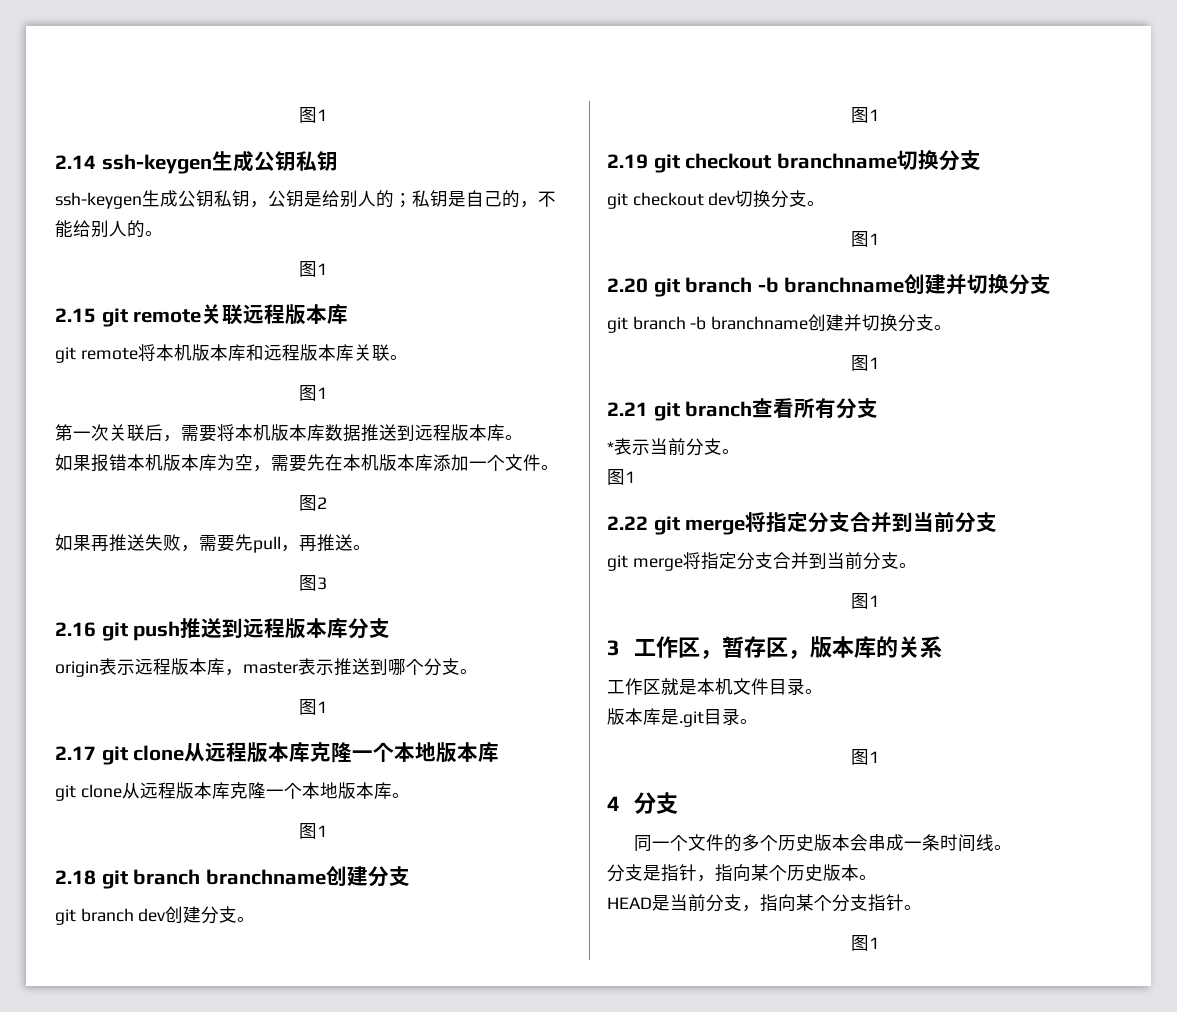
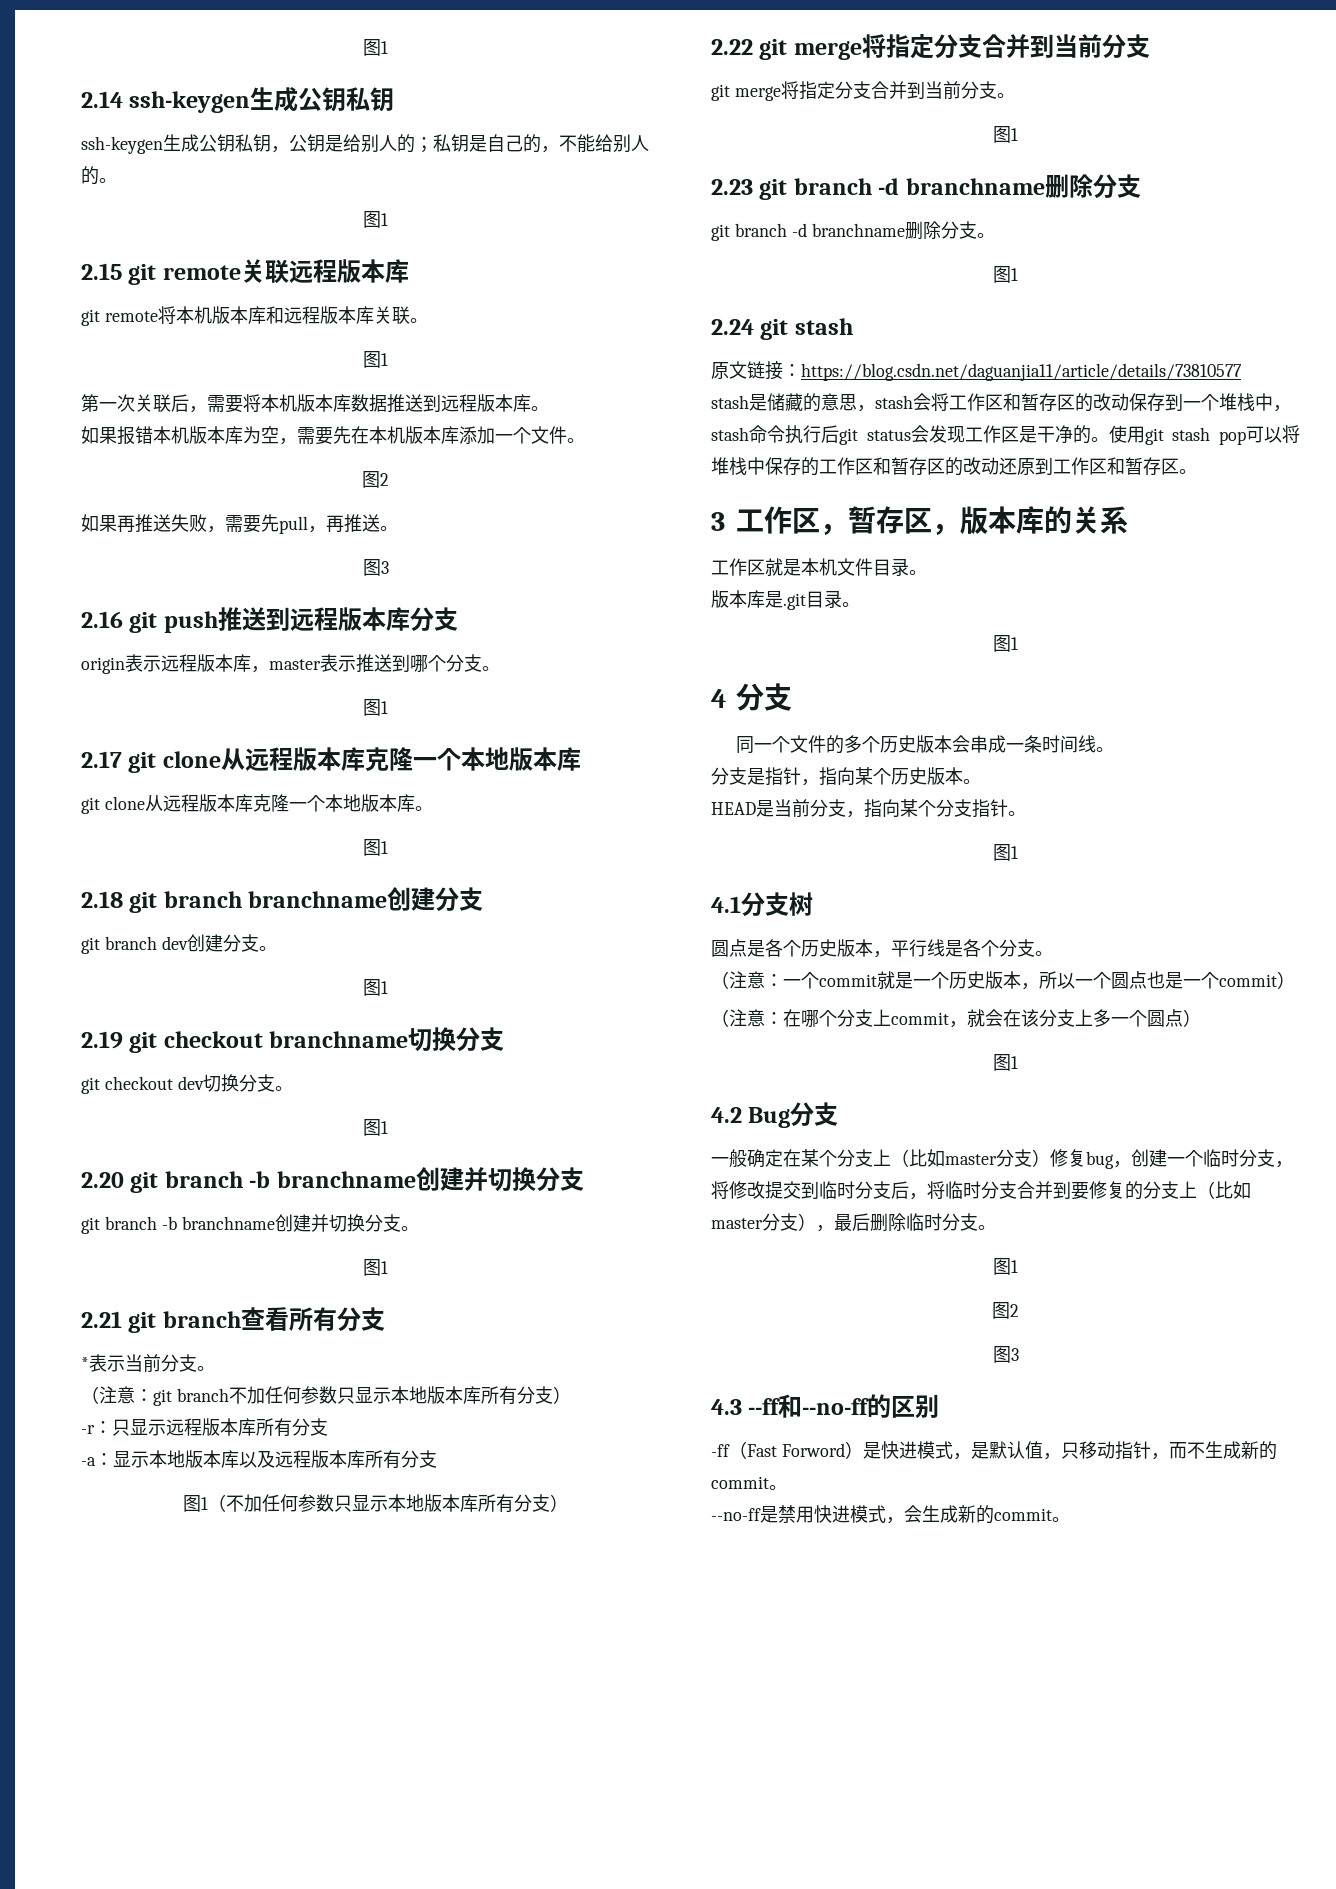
  *表示当前分支。
- 图1
+ （注意：git branch不加任何参数只显示本地版本库所有分支）
+ -r：只显示远程版本库所有分支
+ -a：显示本地版本库以及远程版本库所有分支
+ 图1（不加任何参数只显示本地版本库所有分支）
+ 2.23 git branch -d branchname删除分支
+ git branch -d branchname删除分支。
+ 图1
+ 2.24 git stash
+ 原文链接：https://blog.csdn.net/daguanjia11/article/details/73810577
+ stash是储藏的意思，stash会将工作区和暂存区的改动保存到一个堆栈中，stash命令执行后git status会发现工作区是干净的。使用git stash pop可以将堆栈中保存的工作区和暂存区的改动还原到工作区和暂存区。
+ 4.1分支树
+ 圆点是各个历史版本，平行线是各个分支。
+ （注意：一个commit就是一个历史版本，所以一个圆点也是一个commit）
+ （注意：在哪个分支上commit，就会在该分支上多一个圆点）
+ 图1
+ 4.2 Bug分支
+ 一般确定在某个分支上（比如master分支）修复bug，创建一个临时分支，将修改提交到临时分支后，将临时分支合并到要修复的分支上（比如master分支），最后删除临时分支。
+ 图1
+ 图2
+ 图3
+ 4.3 --ff和--no-ff的区别
+ -ff（Fast Forword）是快进模式，是默认值，只移动指针，而不生成新的commit。
+ --no-ff是禁用快进模式，会生成新的commit。

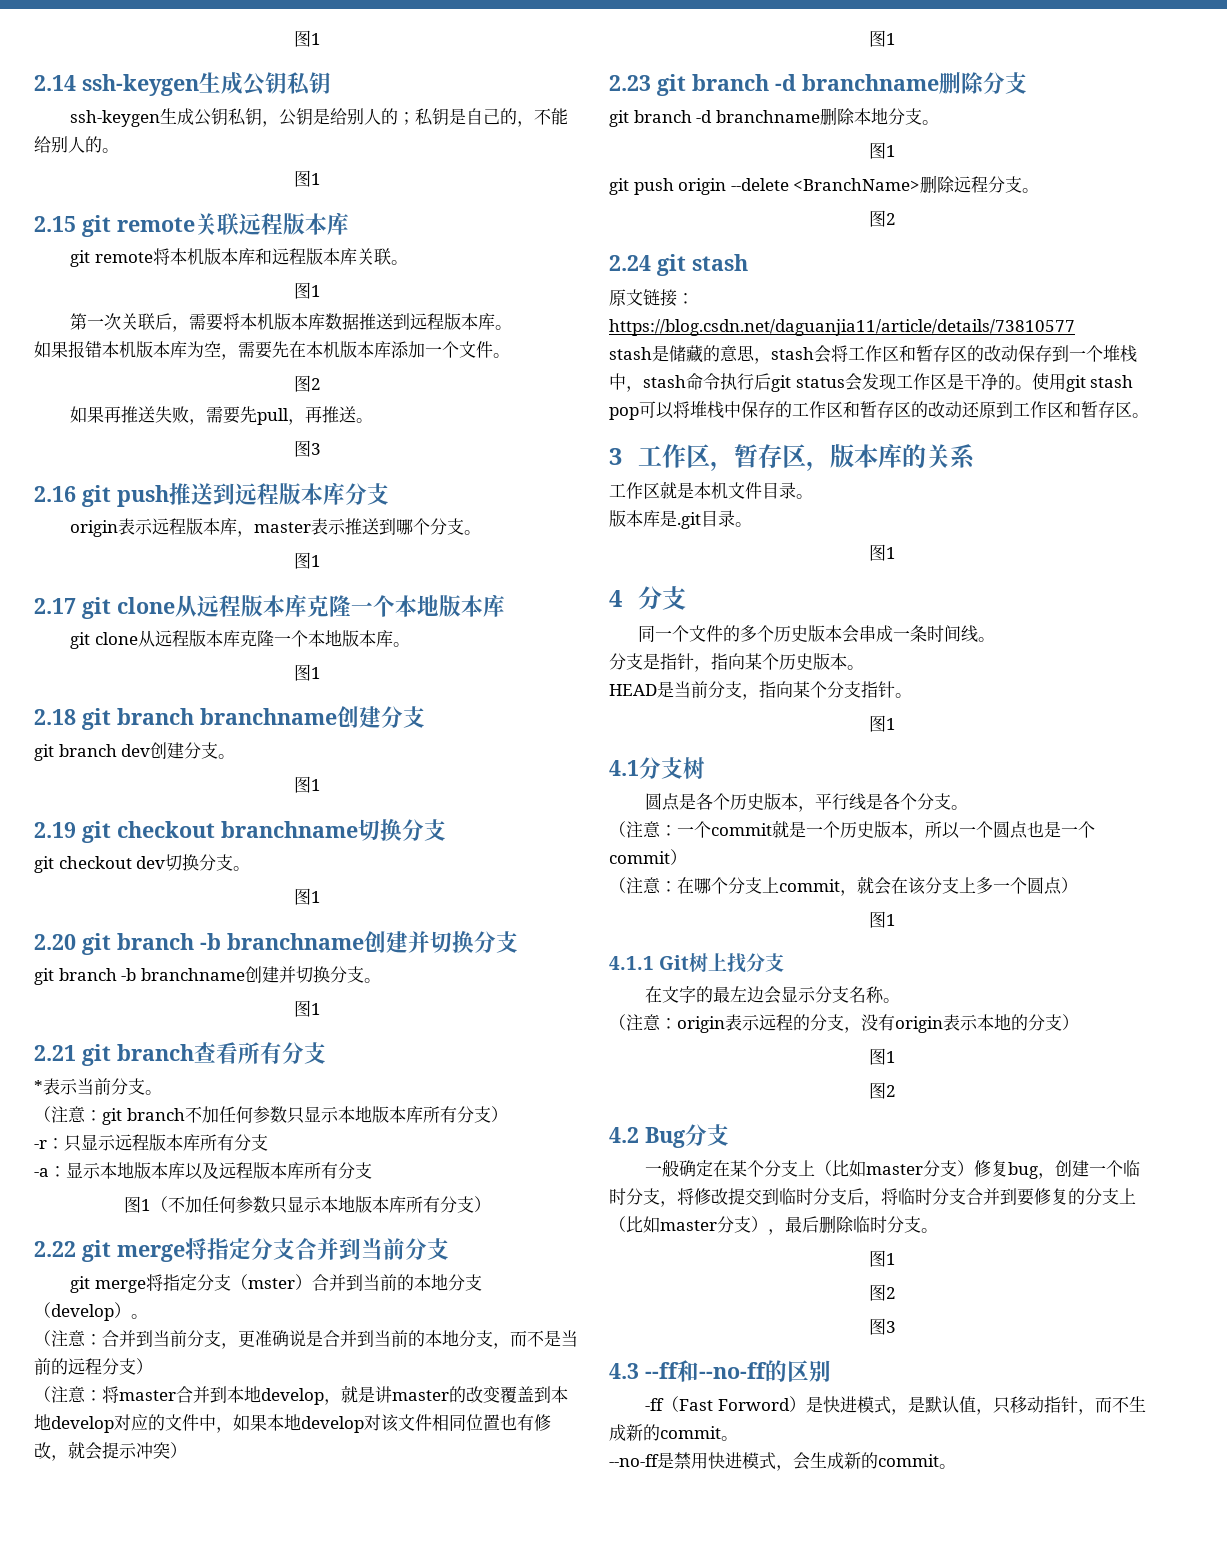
- git merge将指定分支合并到当前分支。
+ git merge将指定分支（mster）合并到当前的本地分支（develop）。
+ （注意：合并到当前分支，更准确说是合并到当前的本地分支，而不是当前的远程分支）
+ （注意：将master合并到本地develop，就是讲master的改变覆盖到本地develop对应的文件中，如果本地develop对该文件相同位置也有修改，就会提示冲突）
- git branch -d branchname删除分支。
+ git branch -d branchname删除本地分支。
  图1
+ git push origin --delete <BranchName>删除远程分支。
+ 图2
+ 4.1.1 Git树上找分支
+ 在文字的最左边会显示分支名称。
+ （注意：origin表示远程的分支，没有origin表示本地的分支）
+ 图1
+ 图2

